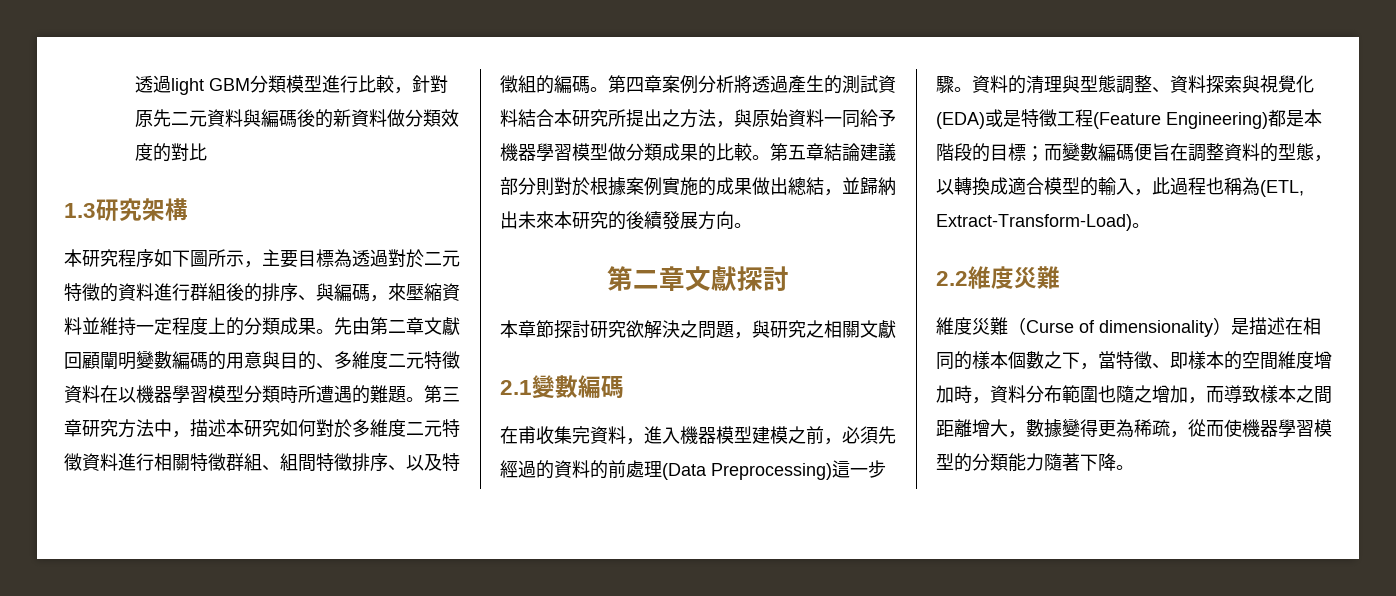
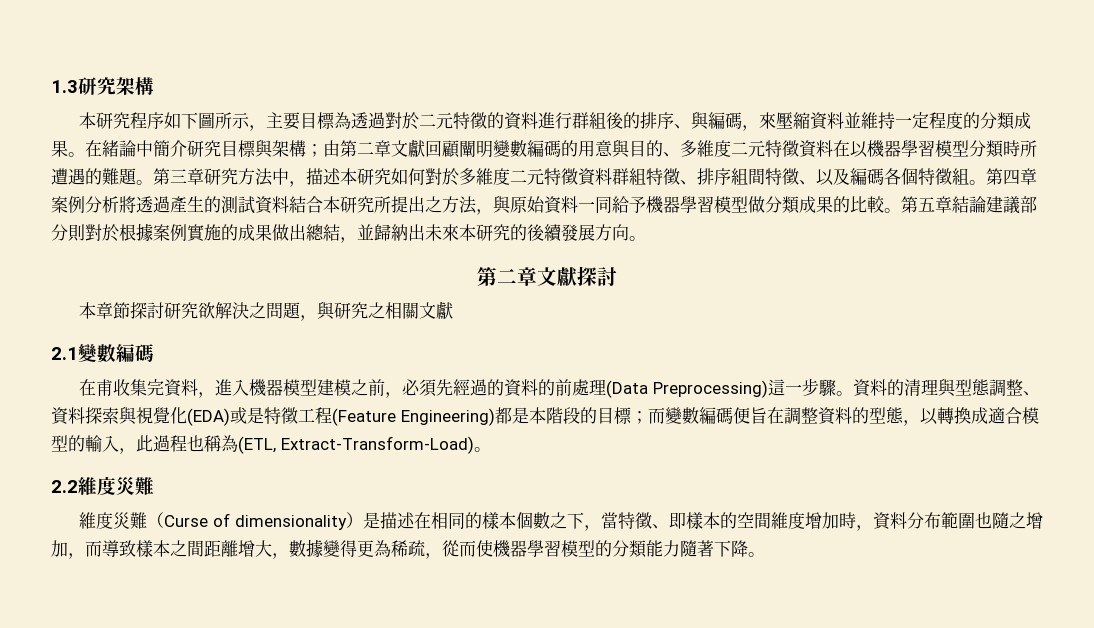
- 透過light GBM分類模型進行比較，針對原先二元資料與編碼後的新資料做分類效度的對比
- 本研究程序如下圖所示，主要目標為透過對於二元特徵的資料進行群組後的排序、與編碼，來壓縮資料並維持一定程度上的分類成果。
+ 本研究程序如下圖所示，主要目標為透過對於二元特徵的資料進行群組後的排序、與編碼，來壓縮資料並維持一定程度的分類成果。
- 先由第二章文獻回顧闡明變數編碼的用意與目的、多維度二元特徵資料在以機器學習模型分類時所遭遇的難題。
+ 在緒論中簡介研究目標與架構；由第二章文獻回顧闡明變數編碼的用意與目的、多維度二元特徵資料在以機器學習模型分類時所遭遇的難題。
- 第三章研究方法中，描述本研究如何對於多維度二元特徵資料進行相關特徵群組、組間特徵排序、以及特徵組的編碼。
+ 第三章研究方法中，描述本研究如何對於多維度二元特徵資料群組特徵、排序組間特徵、以及編碼各個特徵組。

